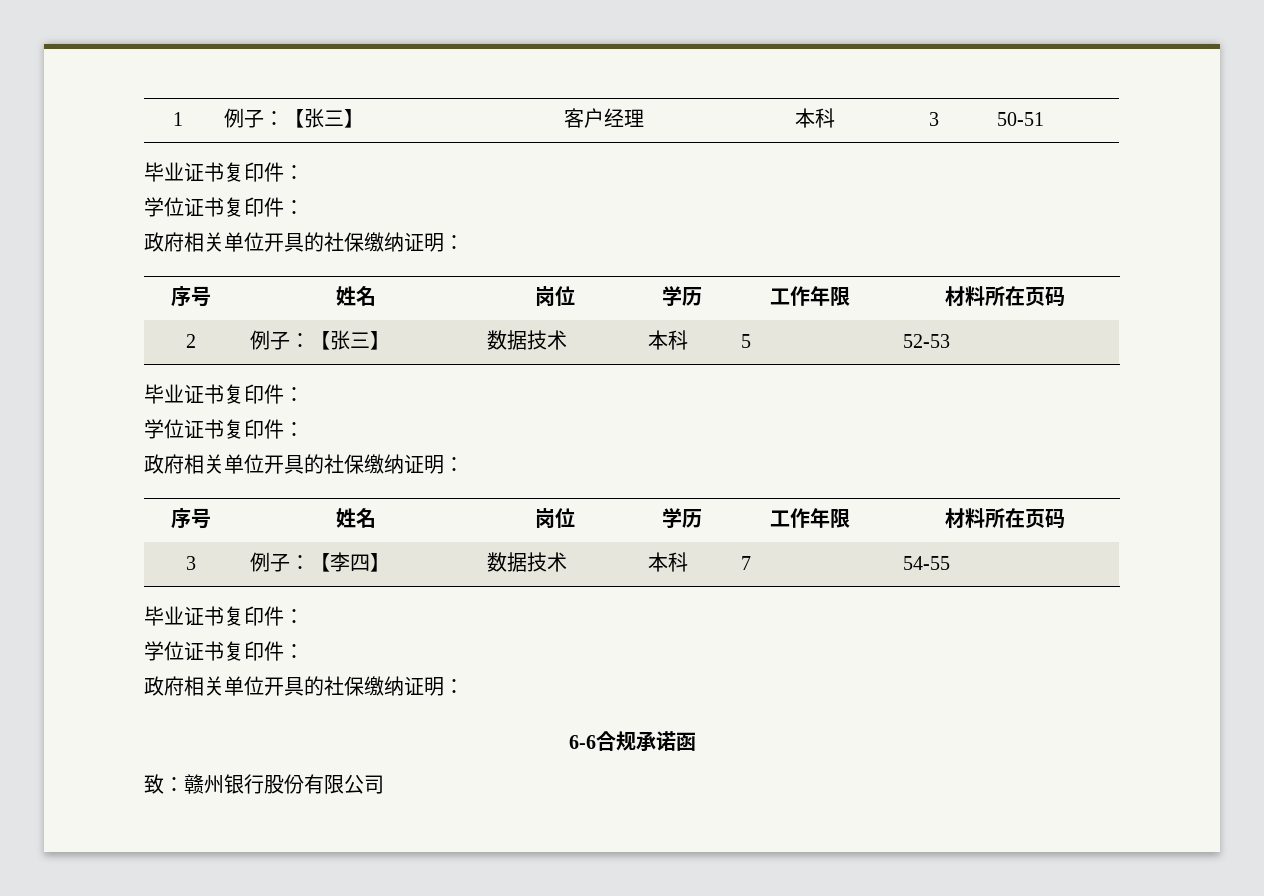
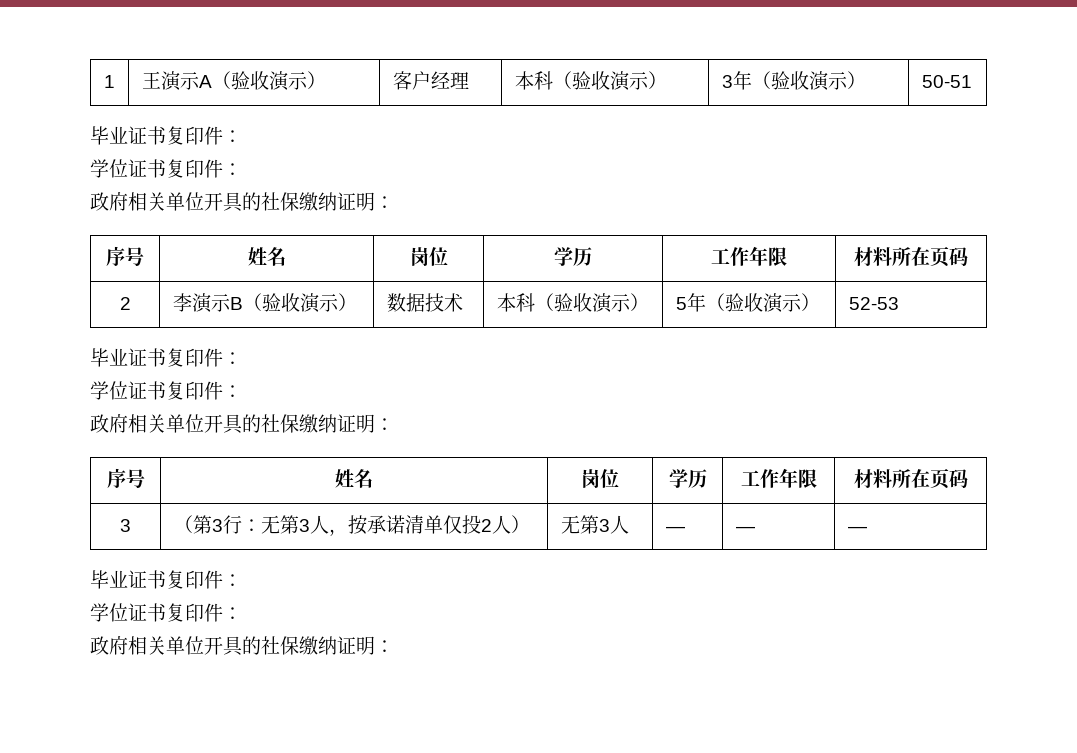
- 1 | 例子：【张三】 | 客户经理 | 本科 | 3 | 50-51
+ 1 | 王演示A（验收演示） | 客户经理 | 本科（验收演示） | 3年（验收演示） | 50-51
- 2 | 例子：【张三】 | 数据技术 | 本科 | 5 | 52-53
+ 2 | 李演示B（验收演示） | 数据技术 | 本科（验收演示） | 5年（验收演示） | 52-53
- 3 | 例子：【李四】 | 数据技术 | 本科 | 7 | 54-55
+ 3 | （第3行：无第3人，按承诺清单仅投2人） | 无第3人 | — | — | —
- 6-6合规承诺函
- 致：赣州银行股份有限公司

